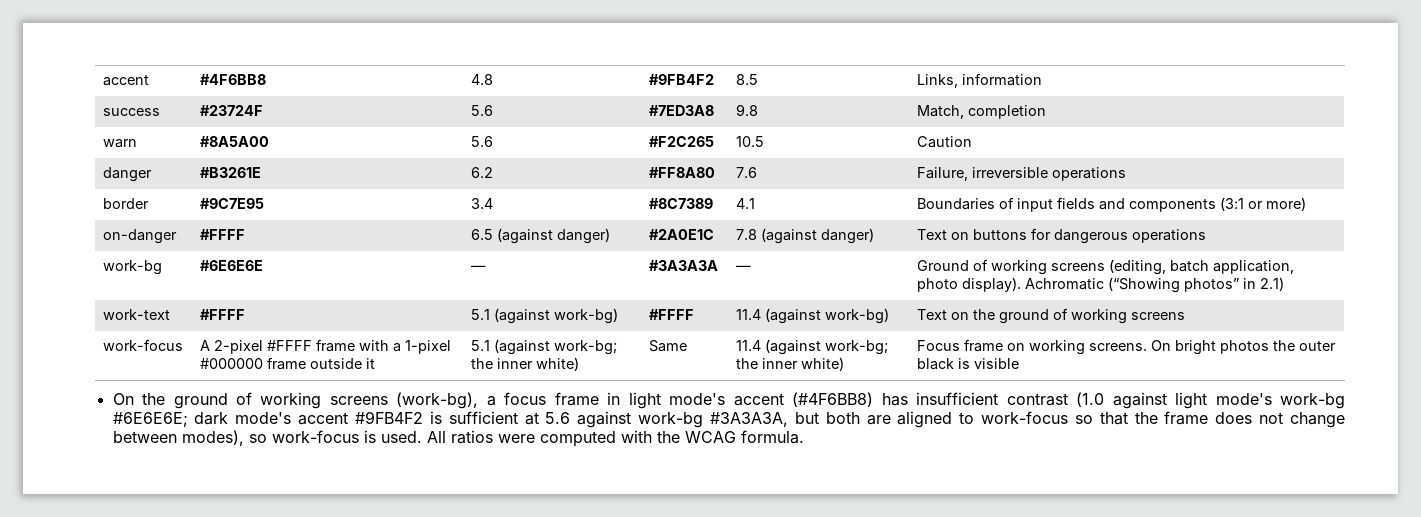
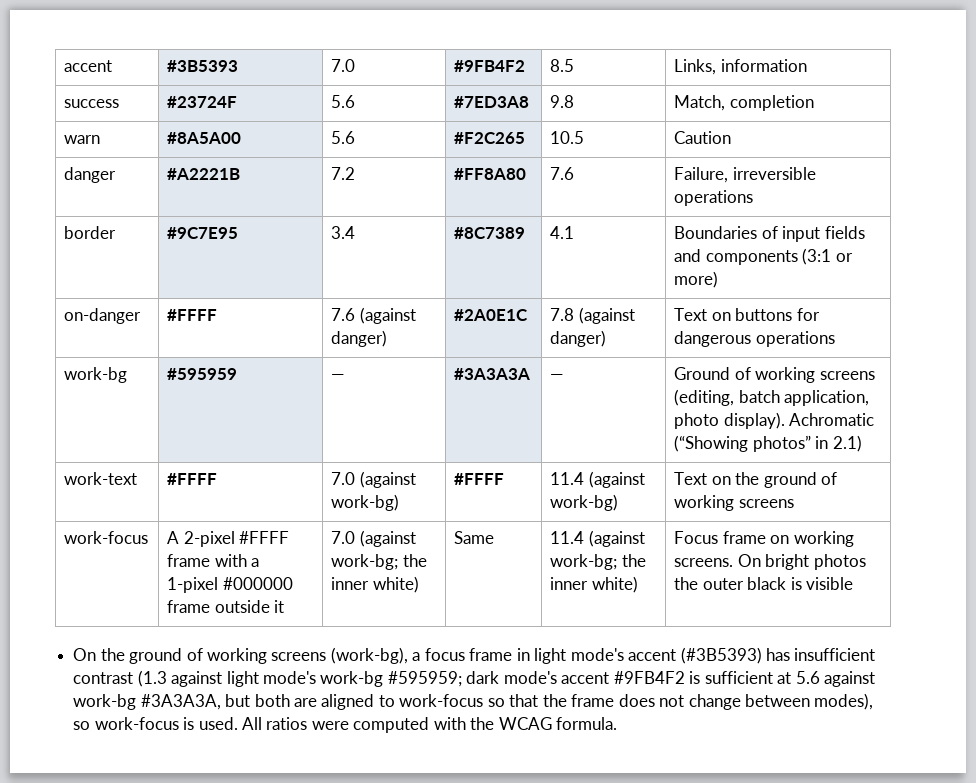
- accent | #4F6BB8 | 4.8 | #9FB4F2 | 8.5 | Links, information
+ accent | #3B5393 | 7.0 | #9FB4F2 | 8.5 | Links, information
- danger | #B3261E | 6.2 | #FF8A80 | 7.6 | Failure, irreversible operations
+ danger | #A2221B | 7.2 | #FF8A80 | 7.6 | Failure, irreversible operations
- on-danger | #FFFF | 6.5 (against danger) | #2A0E1C | 7.8 (against danger) | Text on buttons for dangerous operations
+ on-danger | #FFFF | 7.6 (against danger) | #2A0E1C | 7.8 (against danger) | Text on buttons for dangerous operations
- work-bg | #6E6E6E | — | #3A3A3A | — | Ground of working screens (editing, batch application, photo display). Achromatic (“Showing photos” in 2.1)
+ work-bg | #595959 | — | #3A3A3A | — | Ground of working screens (editing, batch application, photo display). Achromatic (“Showing photos” in 2.1)
- work-text | #FFFF | 5.1 (against work-bg) | #FFFF | 11.4 (against work-bg) | Text on the ground of working screens
+ work-text | #FFFF | 7.0 (against work-bg) | #FFFF | 11.4 (against work-bg) | Text on the ground of working screens
- work-focus | A 2-pixel #FFFF frame with a 1-pixel #000000 frame outside it | 5.1 (against work-bg; the inner white) | Same | 11.4 (against work-bg; the inner white) | Focus frame on working screens. On bright photos the outer black is visible
+ work-focus | A 2-pixel #FFFF frame with a 1-pixel #000000 frame outside it | 7.0 (against work-bg; the inner white) | Same | 11.4 (against work-bg; the inner white) | Focus frame on working screens. On bright photos the outer black is visible
- On the ground of working screens (work-bg), a focus frame in light mode's accent (#4F6BB8) has insufficient contrast (1.0 against light mode's work-bg #6E6E6E; dark mode's accent #9FB4F2 is sufficient at 5.6 against work-bg #3A3A3A, but both are aligned to work-focus so that the frame does not change between modes), so work-focus is used.
+ On the ground of working screens (work-bg), a focus frame in light mode's accent (#3B5393) has insufficient contrast (1.3 against light mode's work-bg #595959; dark mode's accent #9FB4F2 is sufficient at 5.6 against work-bg #3A3A3A, but both are aligned to work-focus so that the frame does not change between modes), so work-focus is used.

